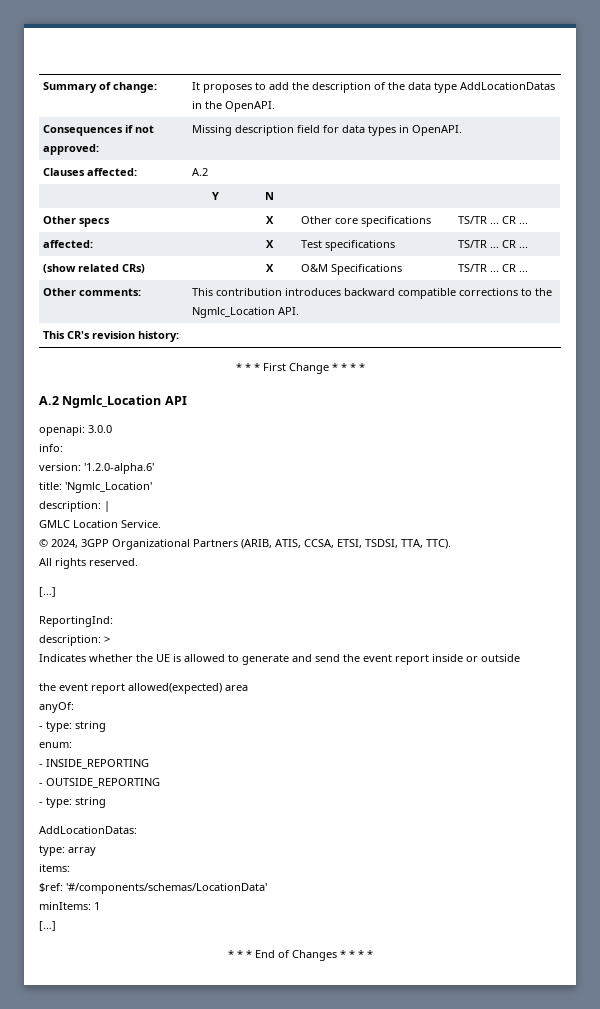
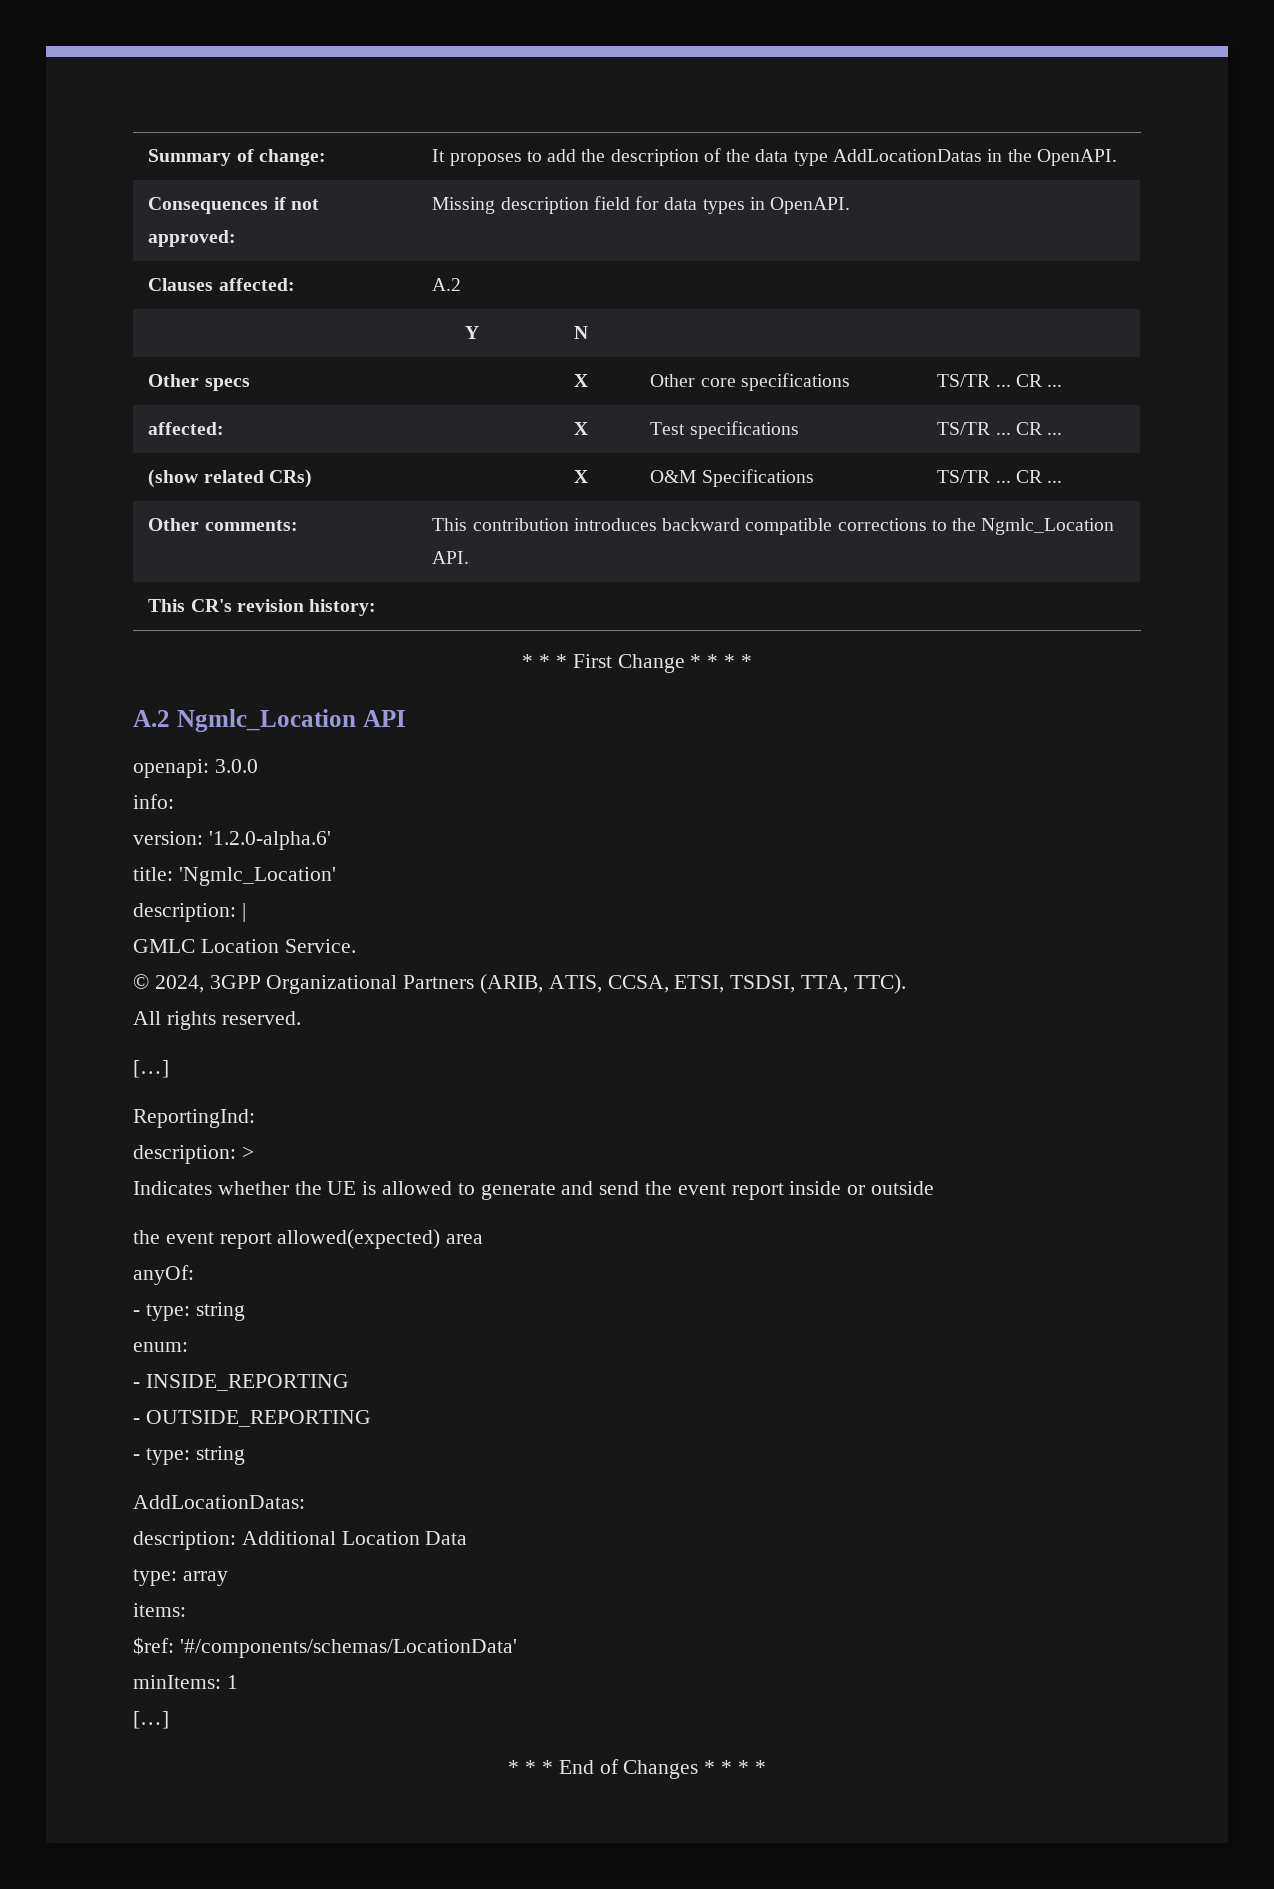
+ description: Additional Location Data

